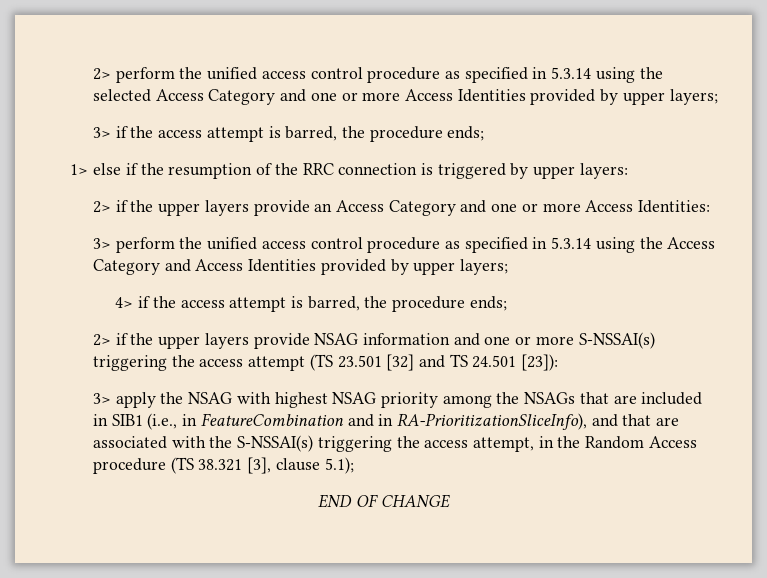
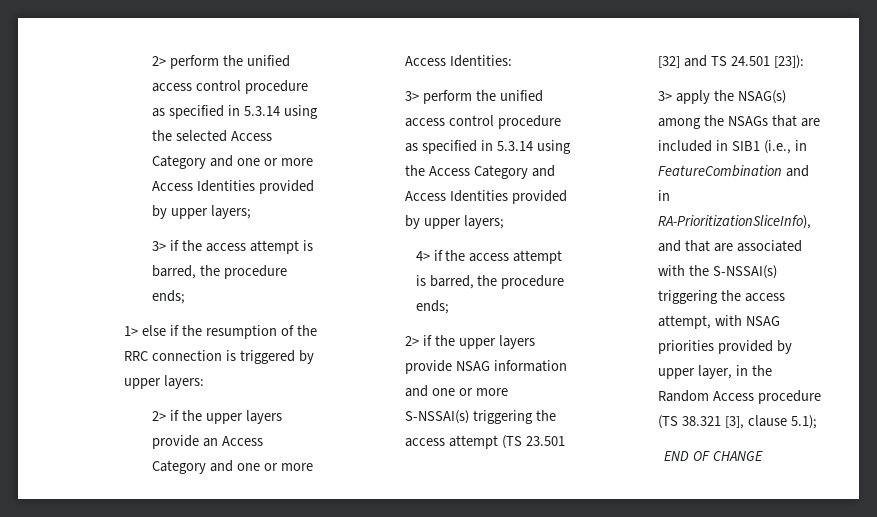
- 3> apply the NSAG with highest NSAG priority among the NSAGs that are included in SIB1 (i.e., in FeatureCombination and in RA-PrioritizationSliceInfo), and that are associated with the S-NSSAI(s) triggering the access attempt, in the Random Access procedure (TS 38.321 [3], clause 5.1);
+ 3> apply the NSAG(s) among the NSAGs that are included in SIB1 (i.e., in FeatureCombination and in RA-PrioritizationSliceInfo), and that are associated with the S-NSSAI(s) triggering the access attempt, with NSAG priorities provided by upper layer, in the Random Access procedure (TS 38.321 [3], clause 5.1);

